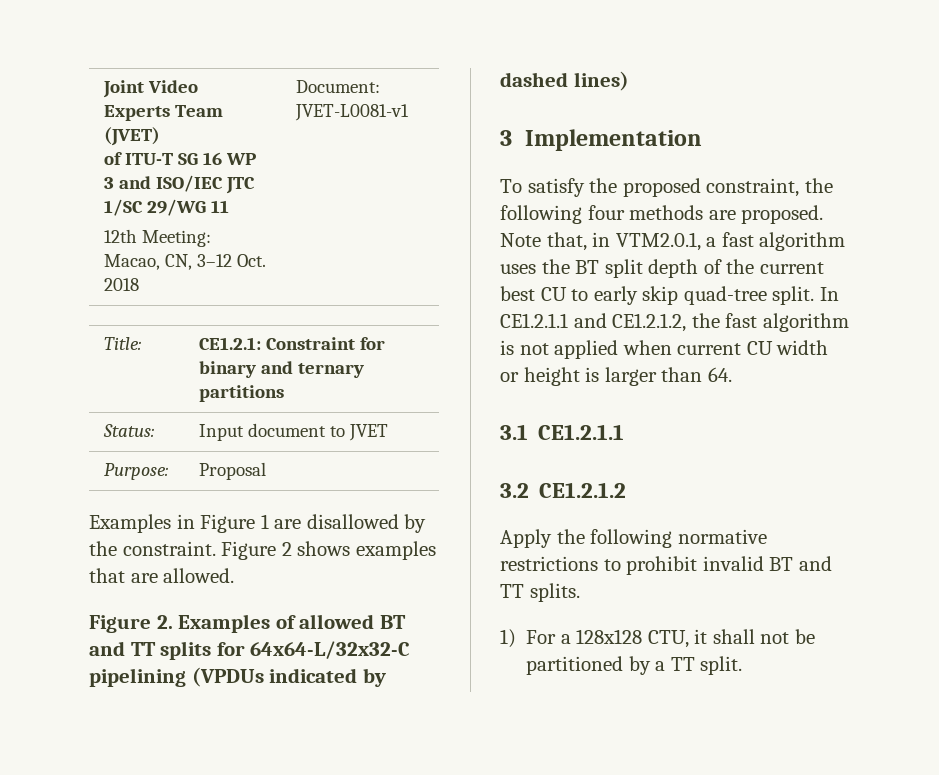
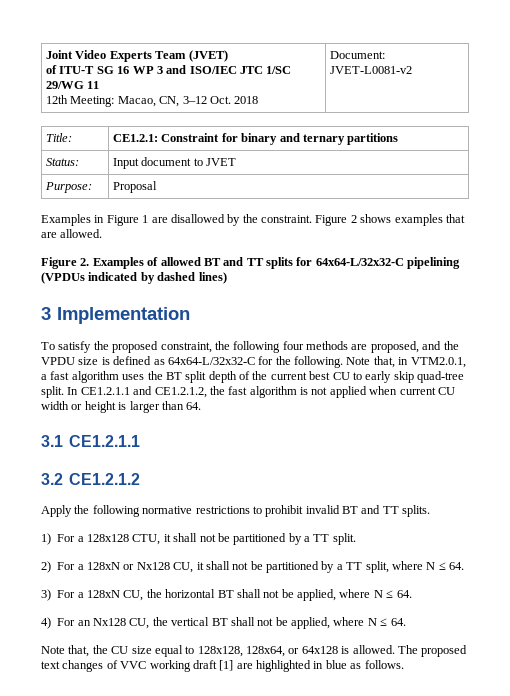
  Joint Video Experts Team (JVET)
  of ITU-T SG 16 WP 3 and ISO/IEC JTC 1/SC 29/WG 11
- 12th Meeting: Macao, CN, 3–12 Oct. 2018 | Document: JVET-L0081-v1
+ 12th Meeting: Macao, CN, 3–12 Oct. 2018 | Document: JVET-L0081-v2
- To satisfy the proposed constraint, the following four methods are proposed.
+ To satisfy the proposed constraint, the following four methods are proposed, and the VPDU size is defined as 64x64-L/32x32-C for the following.
+ 2) For a 128xN or Nx128 CU, it shall not be partitioned by a TT split, where N ≤ 64.
+ 3) For a 128xN CU, the horizontal BT shall not be applied, where N ≤ 64.
+ 4) For an Nx128 CU, the vertical BT shall not be applied, where N ≤ 64.
+ Note that, the CU size equal to 128x128, 128x64, or 64x128 is allowed. The proposed text changes of VVC working draft [1] are highlighted in blue as follows.

